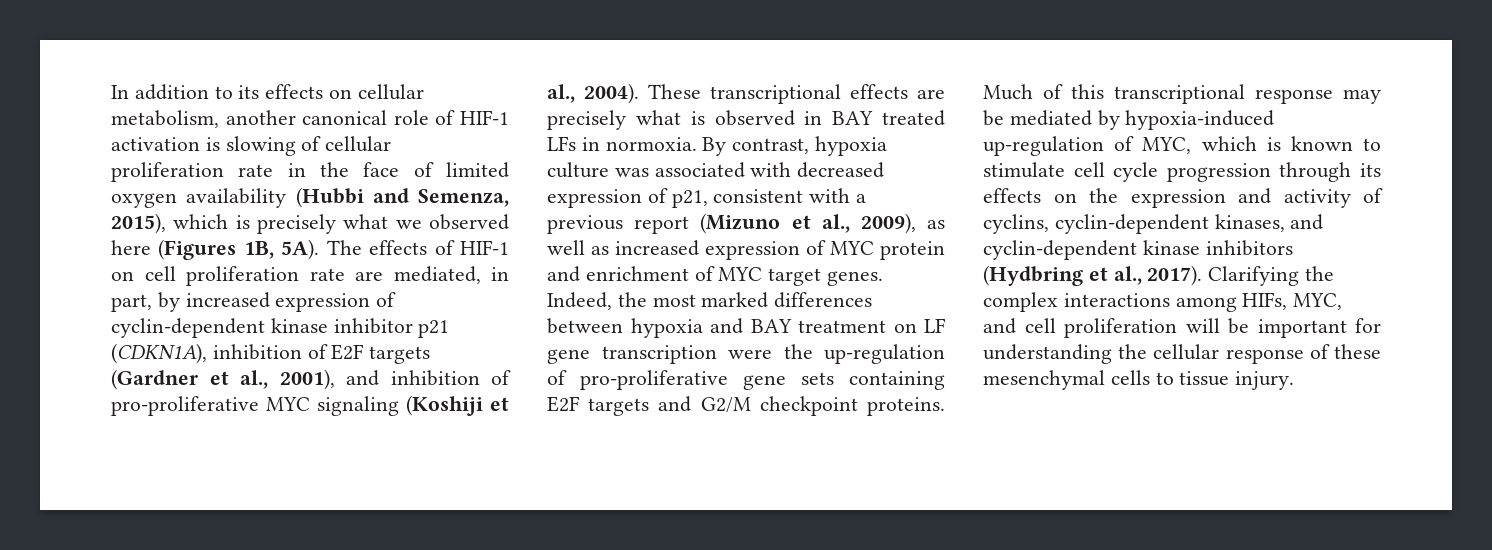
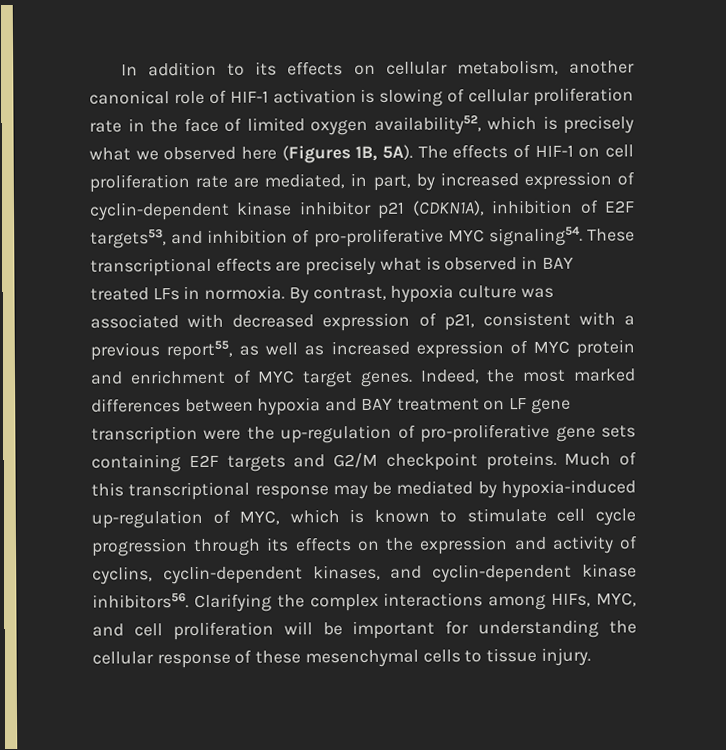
- In addition to its effects on cellular metabolism, another canonical role of HIF-1 activation is slowing of cellular proliferation rate in the face of limited oxygen availability (Hubbi and Semenza, 2015), which is precisely what we observed here (Figures 1B, 5A).
+ In addition to its effects on cellular metabolism, another canonical role of HIF-1 activation is slowing of cellular proliferation rate in the face of limited oxygen availability52, which is precisely what we observed here (Figures 1B, 5A).
- The effects of HIF-1 on cell proliferation rate are mediated, in part, by increased expression of cyclin-dependent kinase inhibitor p21 (CDKN1A), inhibition of E2F targets (Gardner et al., 2001), and inhibition of pro-proliferative MYC signaling (Koshiji et al., 2004).
+ The effects of HIF-1 on cell proliferation rate are mediated, in part, by increased expression of cyclin-dependent kinase inhibitor p21 (CDKN1A), inhibition of E2F targets53, and inhibition of pro-proliferative MYC signaling54.
- By contrast, hypoxia culture was associated with decreased expression of p21, consistent with a previous report (Mizuno et al., 2009), as well as increased expression of MYC protein and enrichment of MYC target genes.
+ By contrast, hypoxia culture was associated with decreased expression of p21, consistent with a previous report55, as well as increased expression of MYC protein and enrichment of MYC target genes.
- Much of this transcriptional response may be mediated by hypoxia-induced up-regulation of MYC, which is known to stimulate cell cycle progression through its effects on the expression and activity of cyclins, cyclin-dependent kinases, and cyclin-dependent kinase inhibitors (Hydbring et al., 2017).
+ Much of this transcriptional response may be mediated by hypoxia-induced up-regulation of MYC, which is known to stimulate cell cycle progression through its effects on the expression and activity of cyclins, cyclin-dependent kinases, and cyclin-dependent kinase inhibitors56.

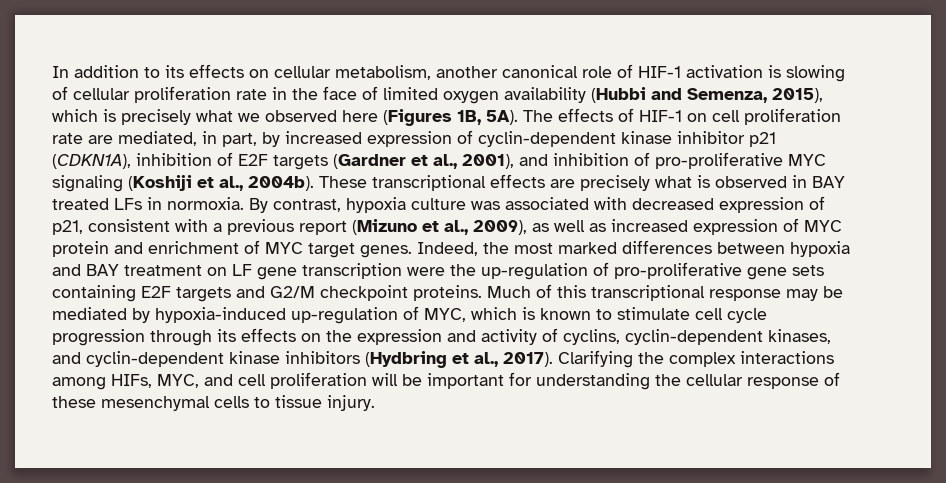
- In addition to its effects on cellular metabolism, another canonical role of HIF-1 activation is slowing of cellular proliferation rate in the face of limited oxygen availability52, which is precisely what we observed here (Figures 1B, 5A).
+ In addition to its effects on cellular metabolism, another canonical role of HIF-1 activation is slowing of cellular proliferation rate in the face of limited oxygen availability (Hubbi and Semenza, 2015), which is precisely what we observed here (Figures 1B, 5A).
- The effects of HIF-1 on cell proliferation rate are mediated, in part, by increased expression of cyclin-dependent kinase inhibitor p21 (CDKN1A), inhibition of E2F targets53, and inhibition of pro-proliferative MYC signaling54.
+ The effects of HIF-1 on cell proliferation rate are mediated, in part, by increased expression of cyclin-dependent kinase inhibitor p21 (CDKN1A), inhibition of E2F targets (Gardner et al., 2001), and inhibition of pro-proliferative MYC signaling (Koshiji et al., 2004b).
- By contrast, hypoxia culture was associated with decreased expression of p21, consistent with a previous report55, as well as increased expression of MYC protein and enrichment of MYC target genes.
+ By contrast, hypoxia culture was associated with decreased expression of p21, consistent with a previous report (Mizuno et al., 2009), as well as increased expression of MYC protein and enrichment of MYC target genes.
- Much of this transcriptional response may be mediated by hypoxia-induced up-regulation of MYC, which is known to stimulate cell cycle progression through its effects on the expression and activity of cyclins, cyclin-dependent kinases, and cyclin-dependent kinase inhibitors56.
+ Much of this transcriptional response may be mediated by hypoxia-induced up-regulation of MYC, which is known to stimulate cell cycle progression through its effects on the expression and activity of cyclins, cyclin-dependent kinases, and cyclin-dependent kinase inhibitors (Hydbring et al., 2017).

